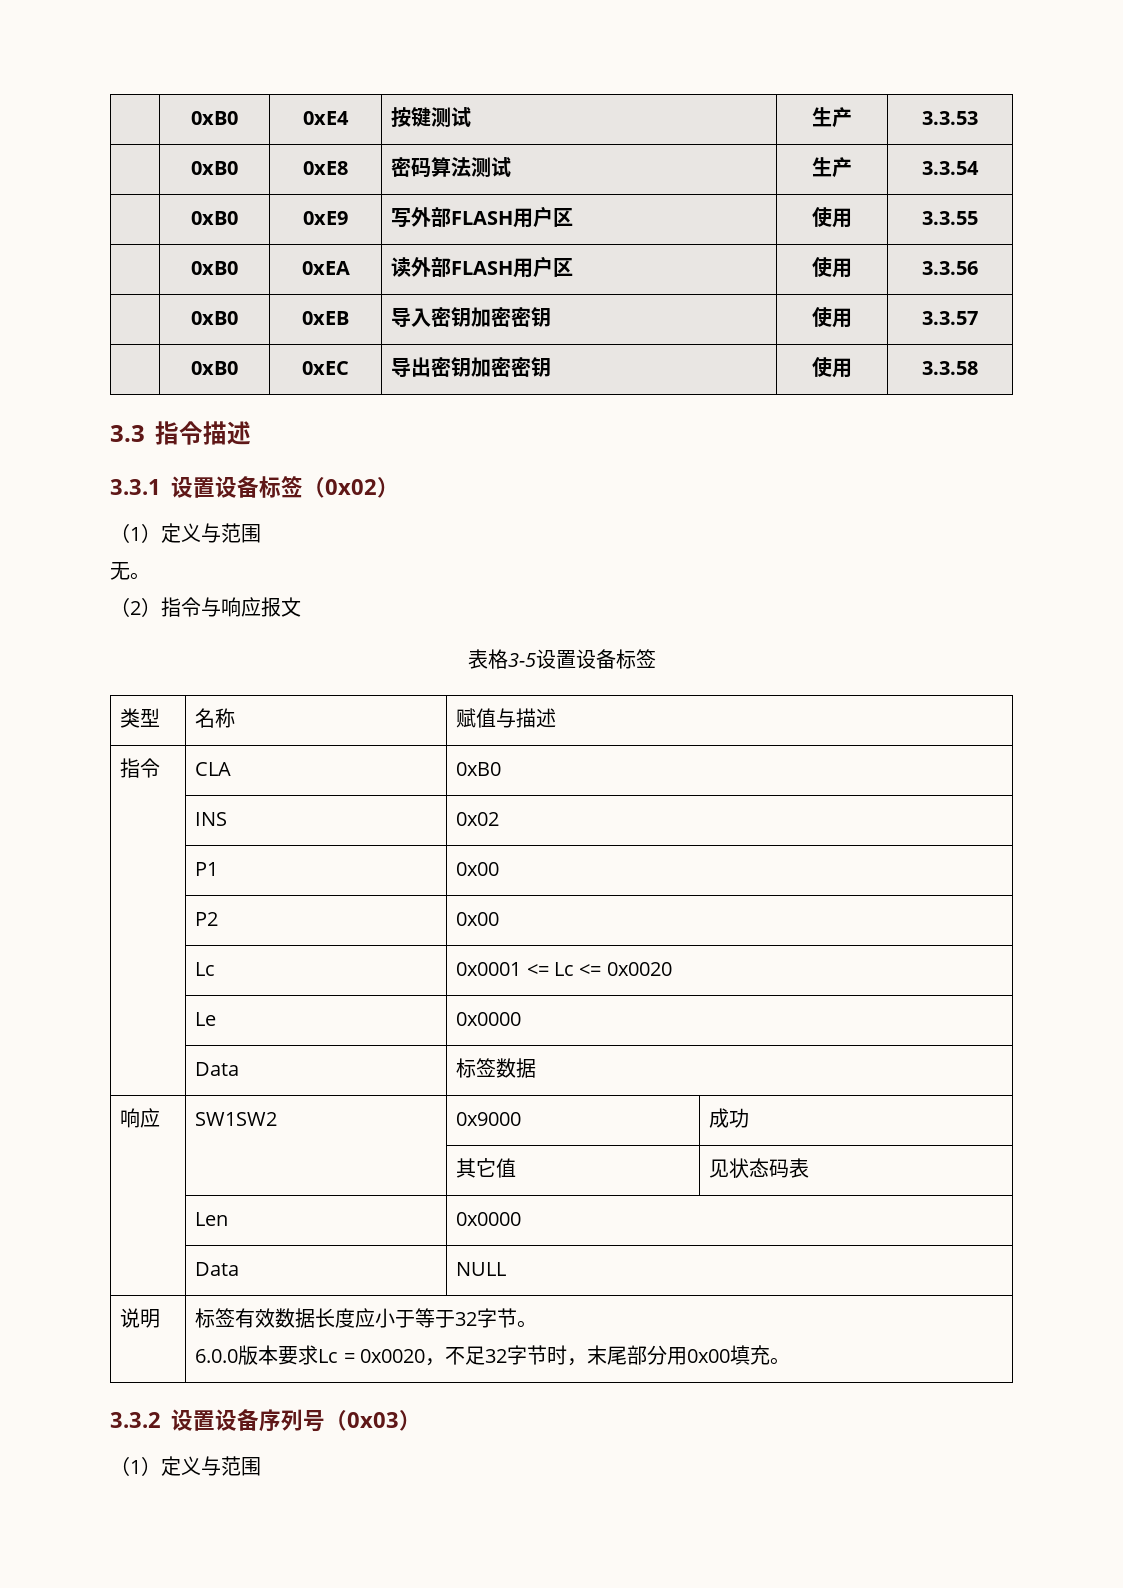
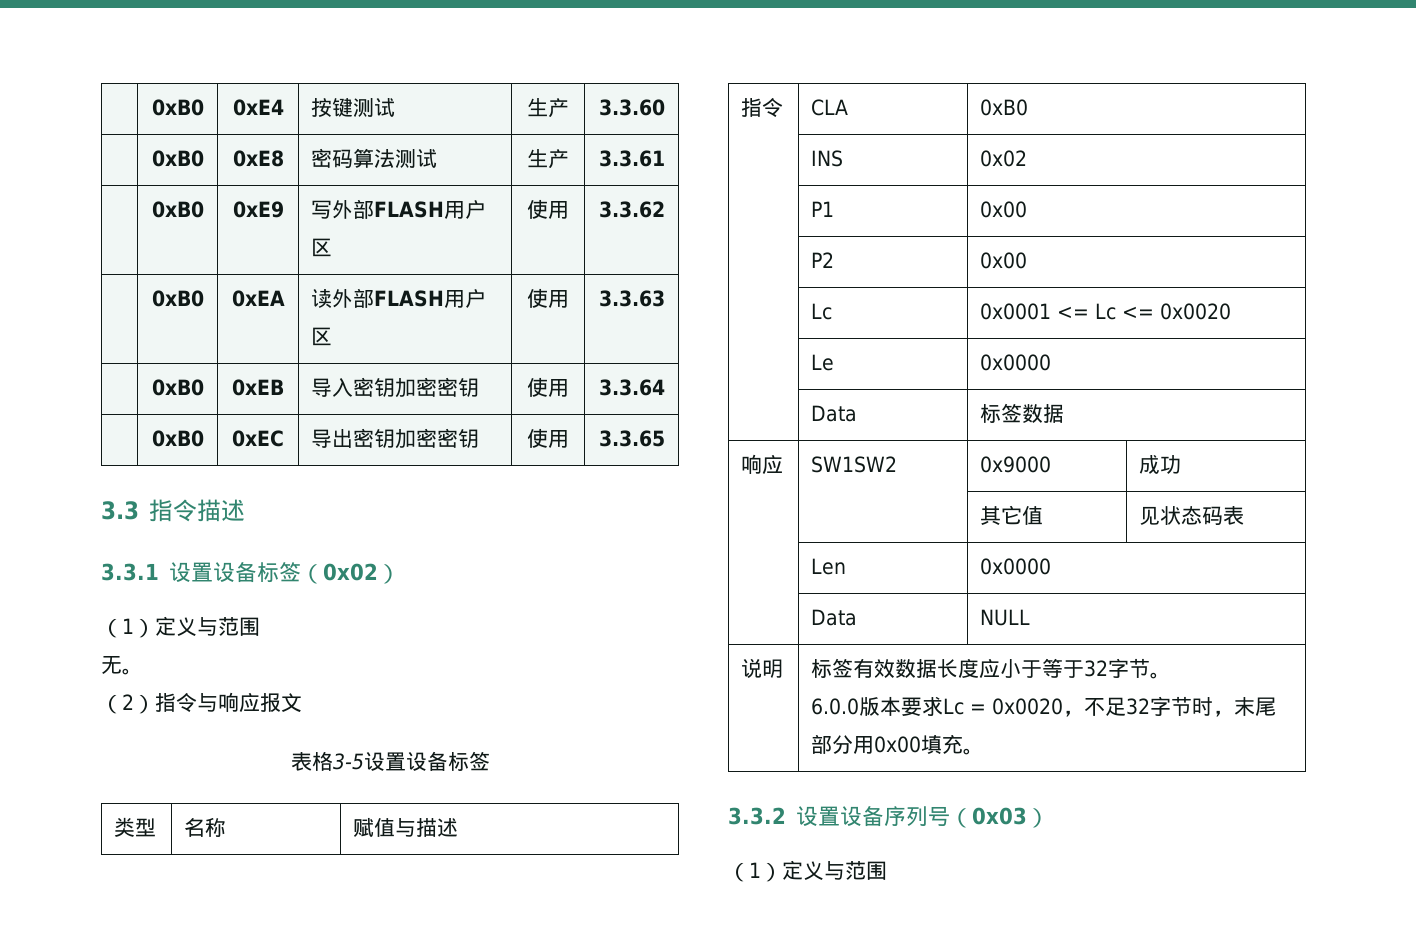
- | 0xB0 | 0xE4 | 按键测试 | 生产 | 3.3.53
+ | 0xB0 | 0xE4 | 按键测试 | 生产 | 3.3.60
- | 0xB0 | 0xE8 | 密码算法测试 | 生产 | 3.3.54
+ | 0xB0 | 0xE8 | 密码算法测试 | 生产 | 3.3.61
- | 0xB0 | 0xE9 | 写外部FLASH用户区 | 使用 | 3.3.55
+ | 0xB0 | 0xE9 | 写外部FLASH用户区 | 使用 | 3.3.62
- | 0xB0 | 0xEA | 读外部FLASH用户区 | 使用 | 3.3.56
+ | 0xB0 | 0xEA | 读外部FLASH用户区 | 使用 | 3.3.63
- | 0xB0 | 0xEB | 导入密钥加密密钥 | 使用 | 3.3.57
+ | 0xB0 | 0xEB | 导入密钥加密密钥 | 使用 | 3.3.64
- | 0xB0 | 0xEC | 导出密钥加密密钥 | 使用 | 3.3.58
+ | 0xB0 | 0xEC | 导出密钥加密密钥 | 使用 | 3.3.65

